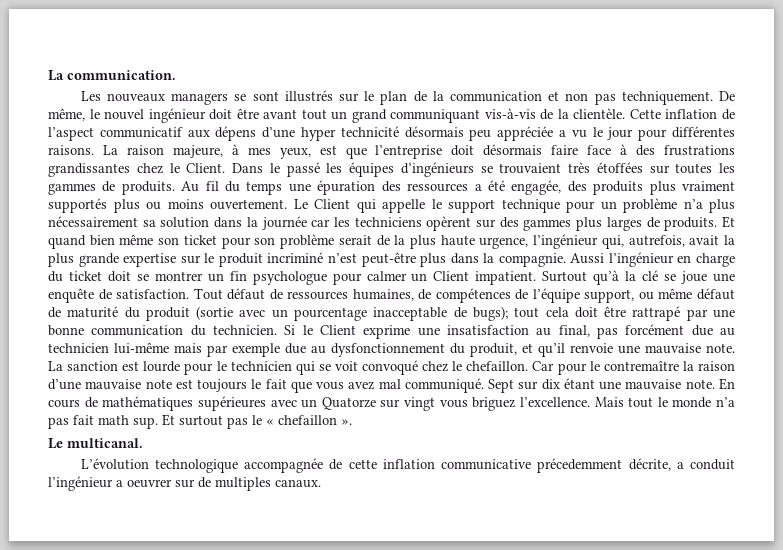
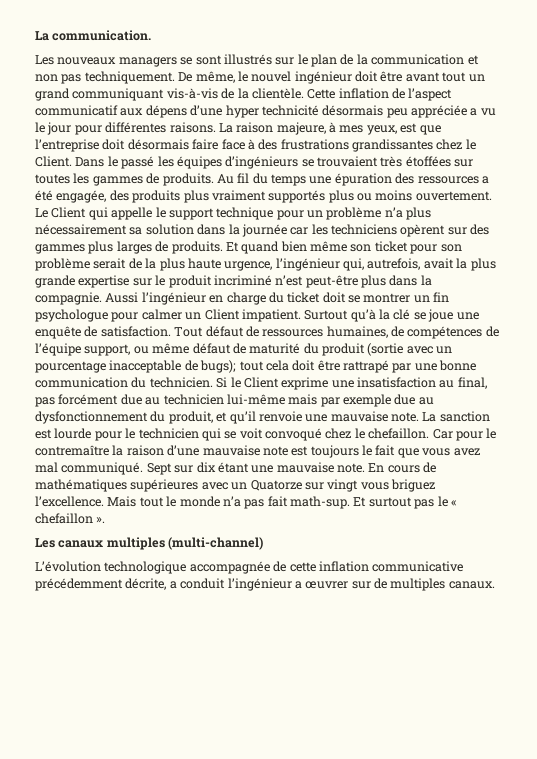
- Mais tout le monde n’a pas fait math sup.
+ Mais tout le monde n’a pas fait math-sup.
- Le multicanal.
+ Les canaux multiples (multi-channel)
- L’évolution technologique accompagnée de cette inflation communicative précedemment décrite, a conduit l’ingénieur a oeuvrer sur de multiples canaux.
+ L’évolution technologique accompagnée de cette inflation communicative précédemment décrite, a conduit l’ingénieur a œuvrer sur de multiples canaux.

